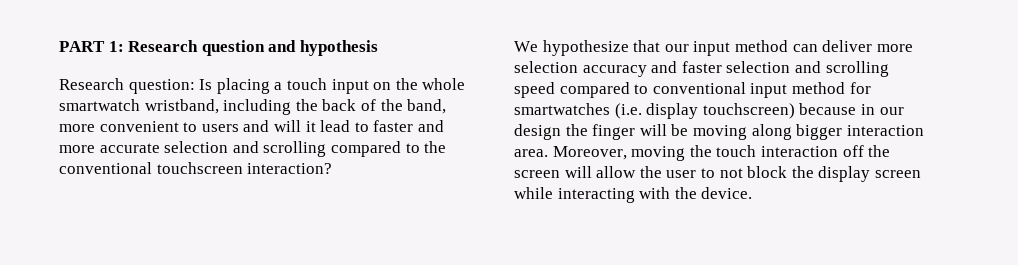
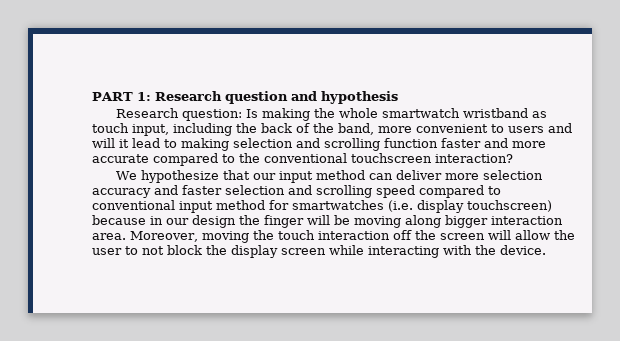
- Research question: Is placing a touch input on the whole smartwatch wristband, including the back of the band, more convenient to users and will it lead to faster and more accurate selection and scrolling compared to the conventional touchscreen interaction?
+ Research question: Is making the whole smartwatch wristband as touch input, including the back of the band, more convenient to users and will it lead to making selection and scrolling function faster and more accurate compared to the conventional touchscreen interaction?

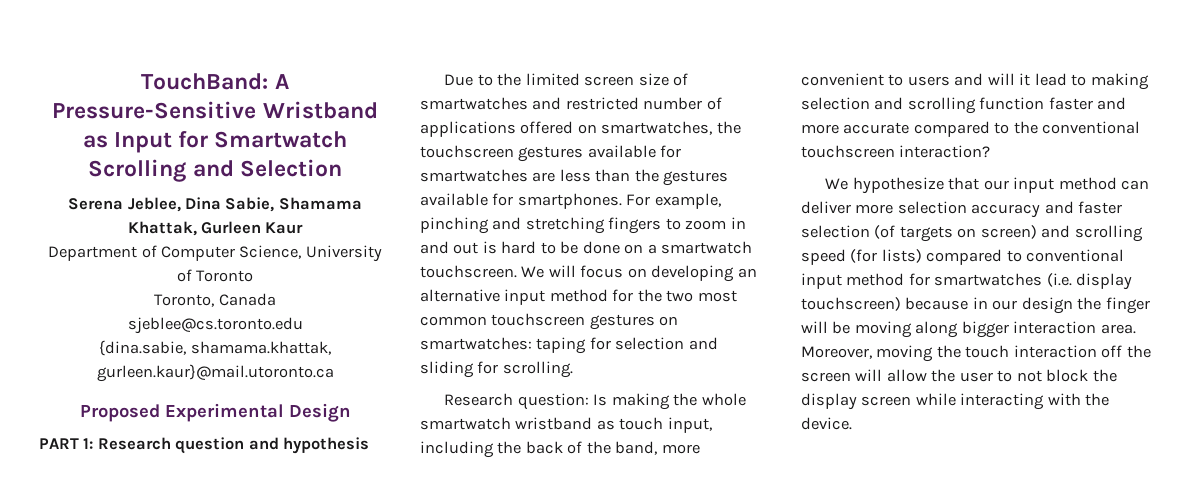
+ TouchBand: A Pressure-Sensitive Wristband as Input for Smartwatch Scrolling and Selection
+ Serena Jeblee, Dina Sabie, Shamama Khattak, Gurleen Kaur
+ Department of Computer Science, University of Toronto
+ Toronto, Canada
+ sjeblee@cs.toronto.edu
+ {dina.sabie, shamama.khattak, gurleen.kaur}@mail.utoronto.ca
+ Proposed Experimental Design
+ Due to the limited screen size of smartwatches and restricted number of applications offered on smartwatches, the touchscreen gestures available for smartwatches are less than the gestures available for smartphones. For example, pinching and stretching fingers to zoom in and out is hard to be done on a smartwatch touchscreen. We will focus on developing an alternative input method for the two most common touchscreen gestures on smartwatches: taping for selection and sliding for scrolling.
- We hypothesize that our input method can deliver more selection accuracy and faster selection and scrolling speed compared to conventional input method for smartwatches (i.e. display touchscreen) because in our design the finger will be moving along bigger interaction area.
+ We hypothesize that our input method can deliver more selection accuracy and faster selection (of targets on screen) and scrolling speed (for lists) compared to conventional input method for smartwatches (i.e. display touchscreen) because in our design the finger will be moving along bigger interaction area.

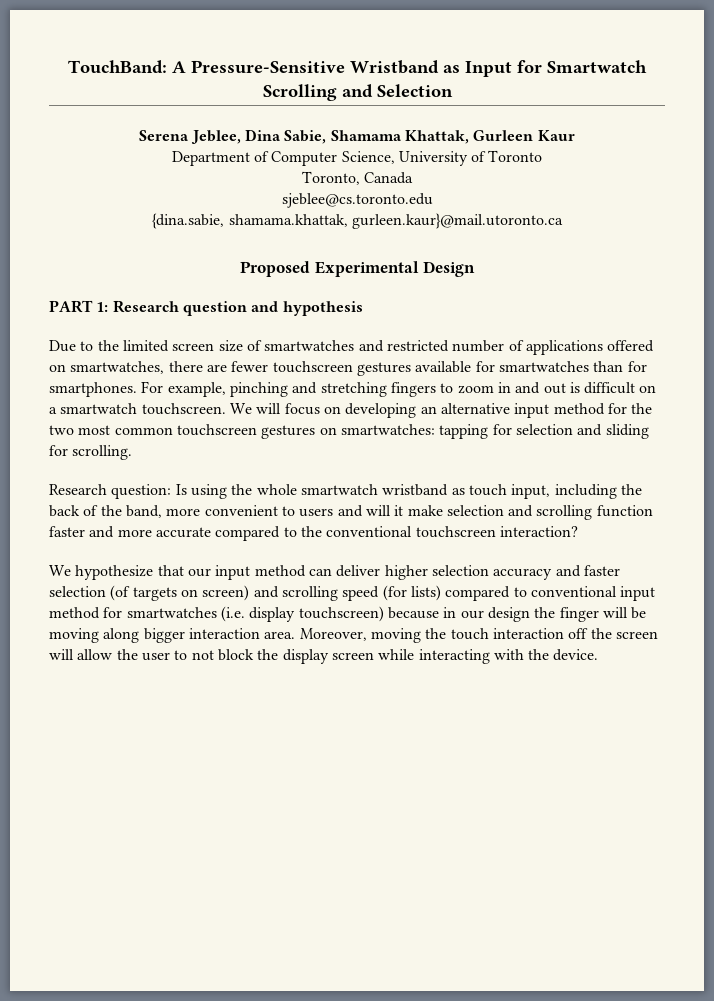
- Due to the limited screen size of smartwatches and restricted number of applications offered on smartwatches, the touchscreen gestures available for smartwatches are less than the gestures available for smartphones.
+ Due to the limited screen size of smartwatches and restricted number of applications offered on smartwatches, there are fewer touchscreen gestures available for smartwatches than for smartphones.
- For example, pinching and stretching fingers to zoom in and out is hard to be done on a smartwatch touchscreen.
+ For example, pinching and stretching fingers to zoom in and out is difficult on a smartwatch touchscreen.
- We will focus on developing an alternative input method for the two most common touchscreen gestures on smartwatches: taping for selection and sliding for scrolling.
+ We will focus on developing an alternative input method for the two most common touchscreen gestures on smartwatches: tapping for selection and sliding for scrolling.
- Research question: Is making the whole smartwatch wristband as touch input, including the back of the band, more convenient to users and will it lead to making selection and scrolling function faster and more accurate compared to the conventional touchscreen interaction?
+ Research question: Is using the whole smartwatch wristband as touch input, including the back of the band, more convenient to users and will it make selection and scrolling function faster and more accurate compared to the conventional touchscreen interaction?
- We hypothesize that our input method can deliver more selection accuracy and faster selection (of targets on screen) and scrolling speed (for lists) compared to conventional input method for smartwatches (i.e. display touchscreen) because in our design the finger will be moving along bigger interaction area.
+ We hypothesize that our input method can deliver higher selection accuracy and faster selection (of targets on screen) and scrolling speed (for lists) compared to conventional input method for smartwatches (i.e. display touchscreen) because in our design the finger will be moving along bigger interaction area.

